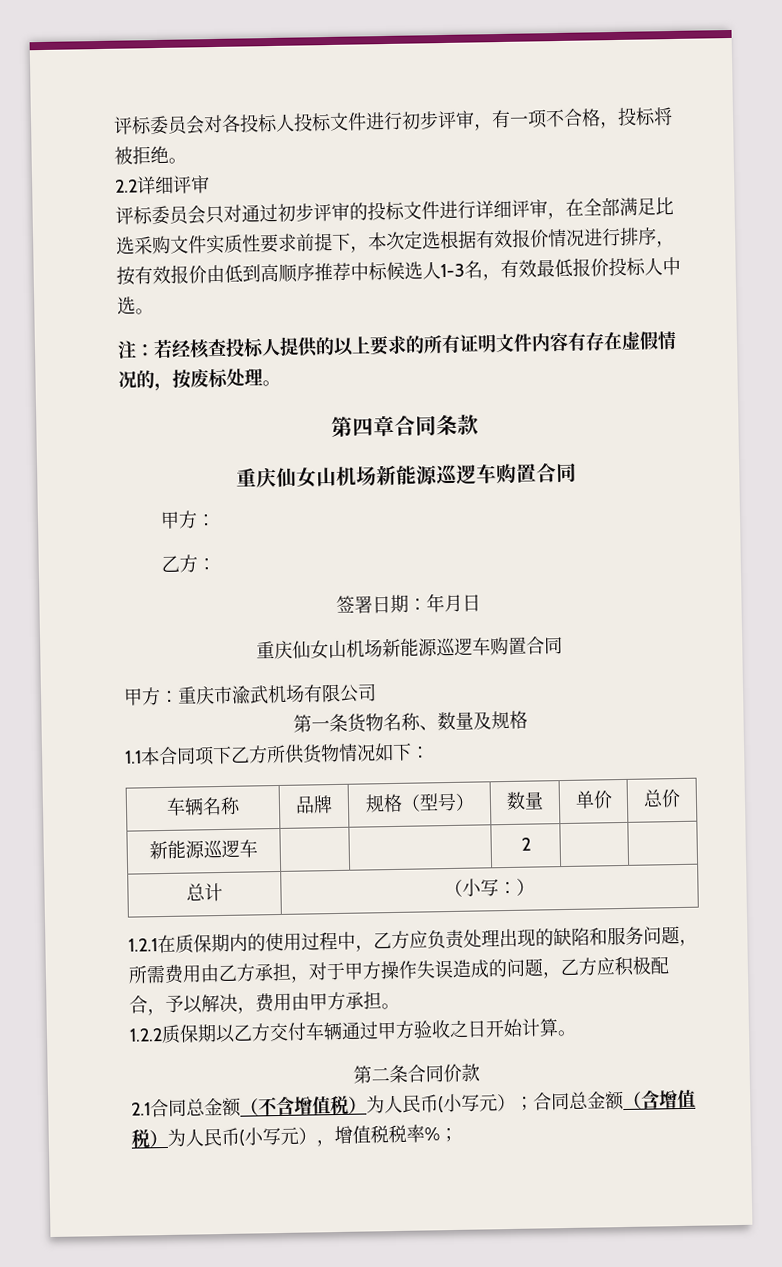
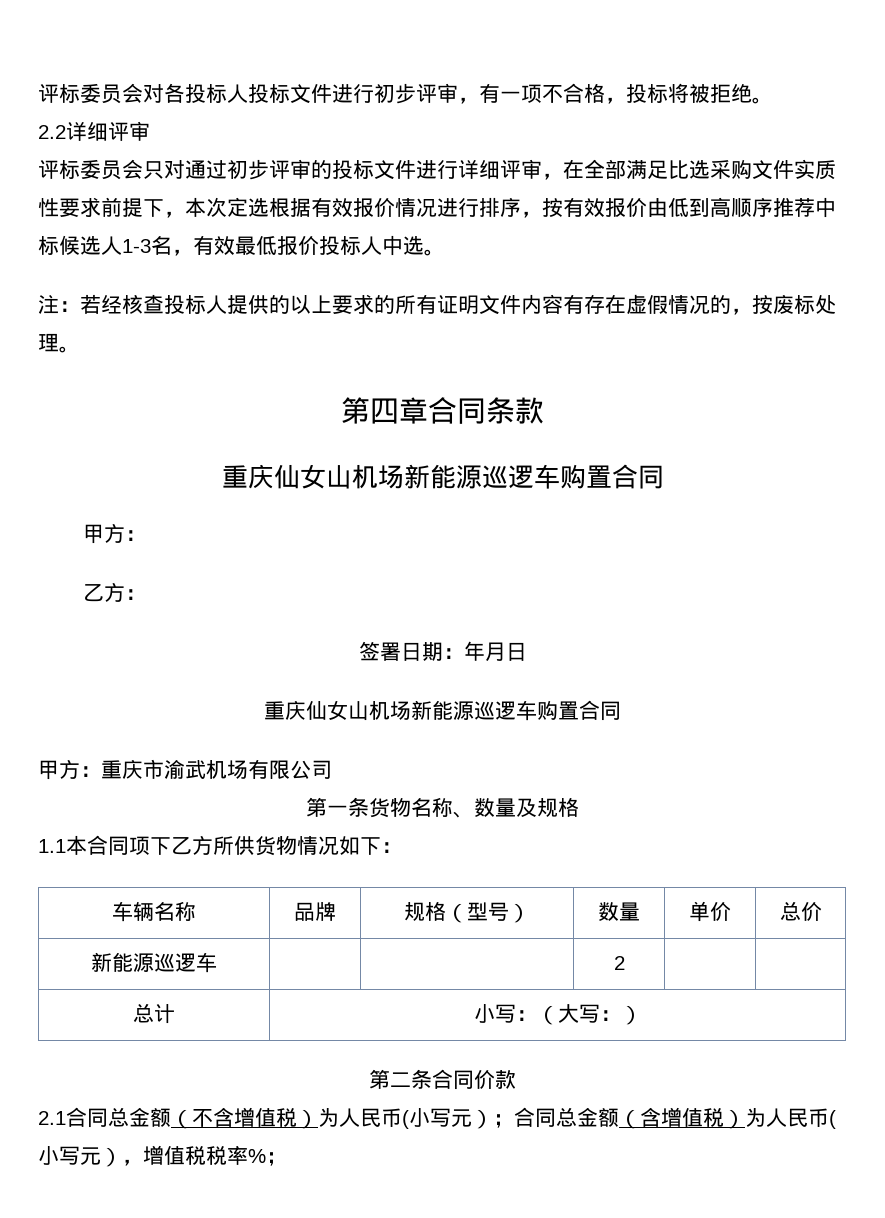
- 总计 | （小写：）
- 1.2.1在质保期内的使用过程中，乙方应负责处理出现的缺陷和服务问题，所需费用由乙方承担，对于甲方操作失误造成的问题，乙方应积极配合，予以解决，费用由甲方承担。
- 1.2.2质保期以乙方交付车辆通过甲方验收之日开始计算。
+ 总计 | 小写：（大写：）

